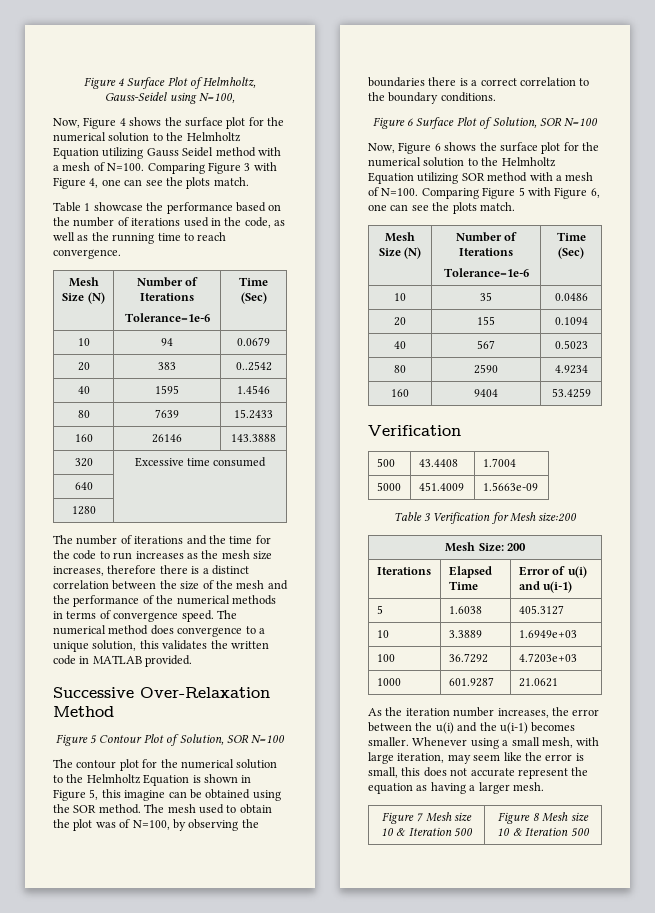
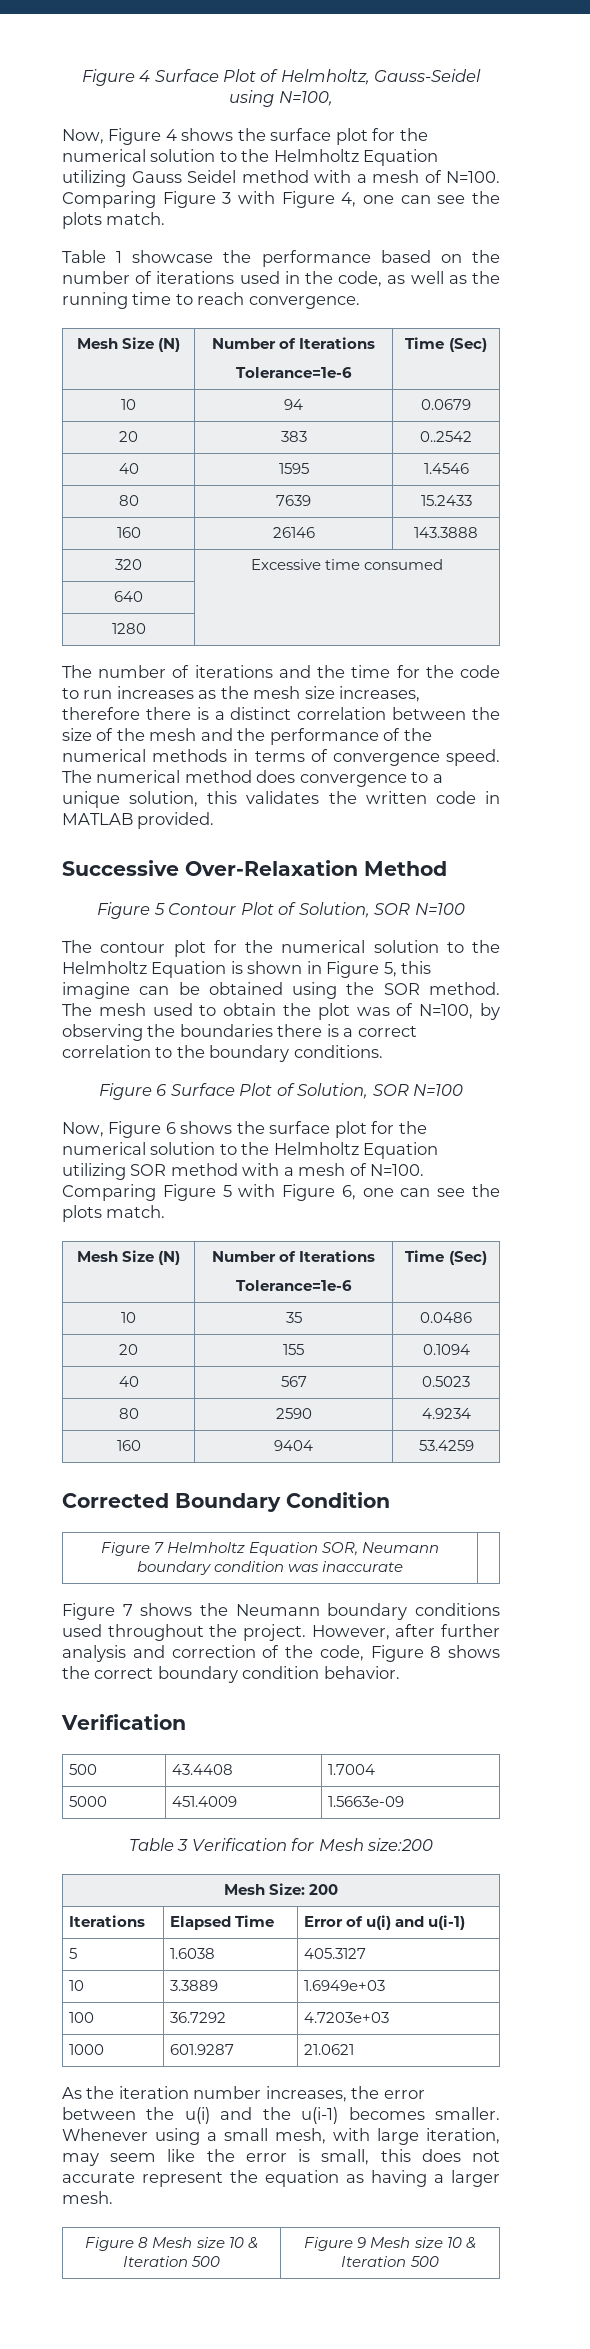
+ Corrected Boundary Condition
+ Figure 7 Helmholtz Equation SOR, Neumann boundary condition was inaccurate |
+ Figure 7 shows the Neumann boundary conditions used throughout the project. However, after further analysis and correction of the code, Figure 8 shows the correct boundary condition behavior.
- Figure 7 Mesh size 10 & Iteration 500 | Figure 8 Mesh size 10 & Iteration 500
+ Figure 8 Mesh size 10 & Iteration 500 | Figure 9 Mesh size 10 & Iteration 500

